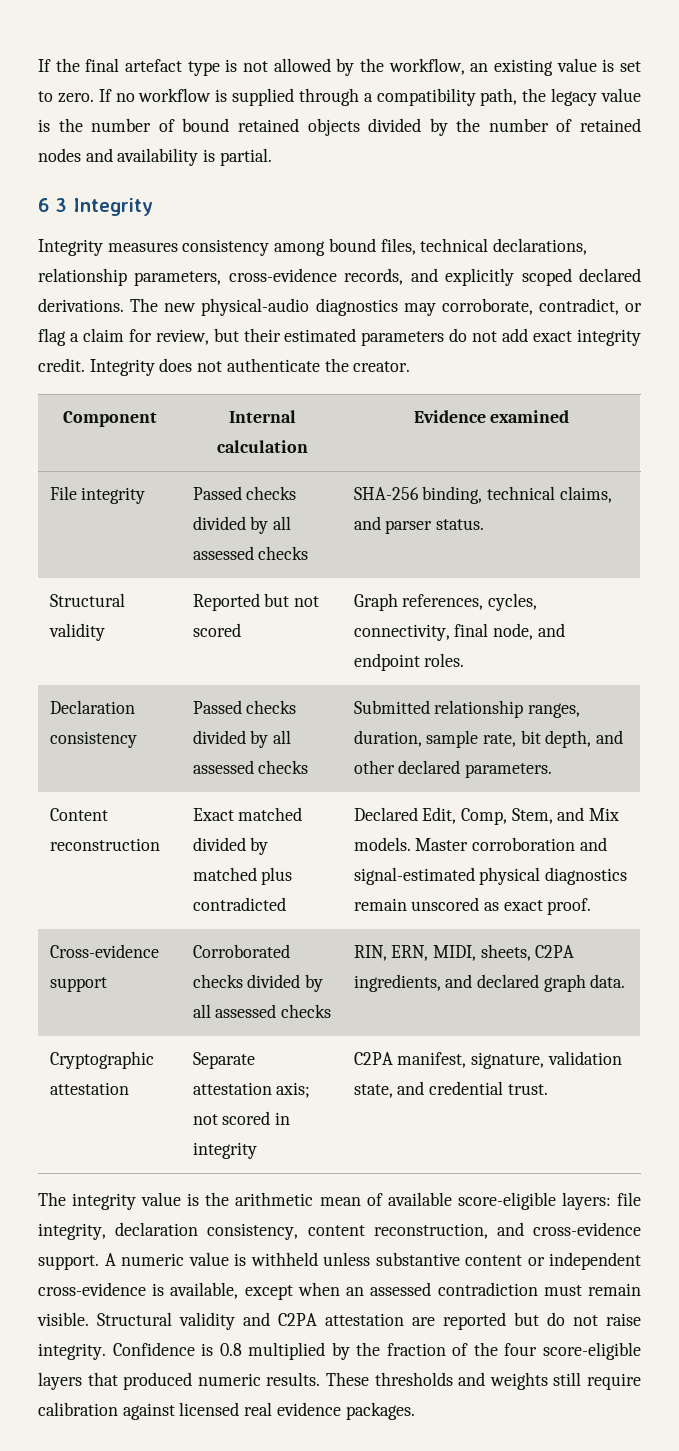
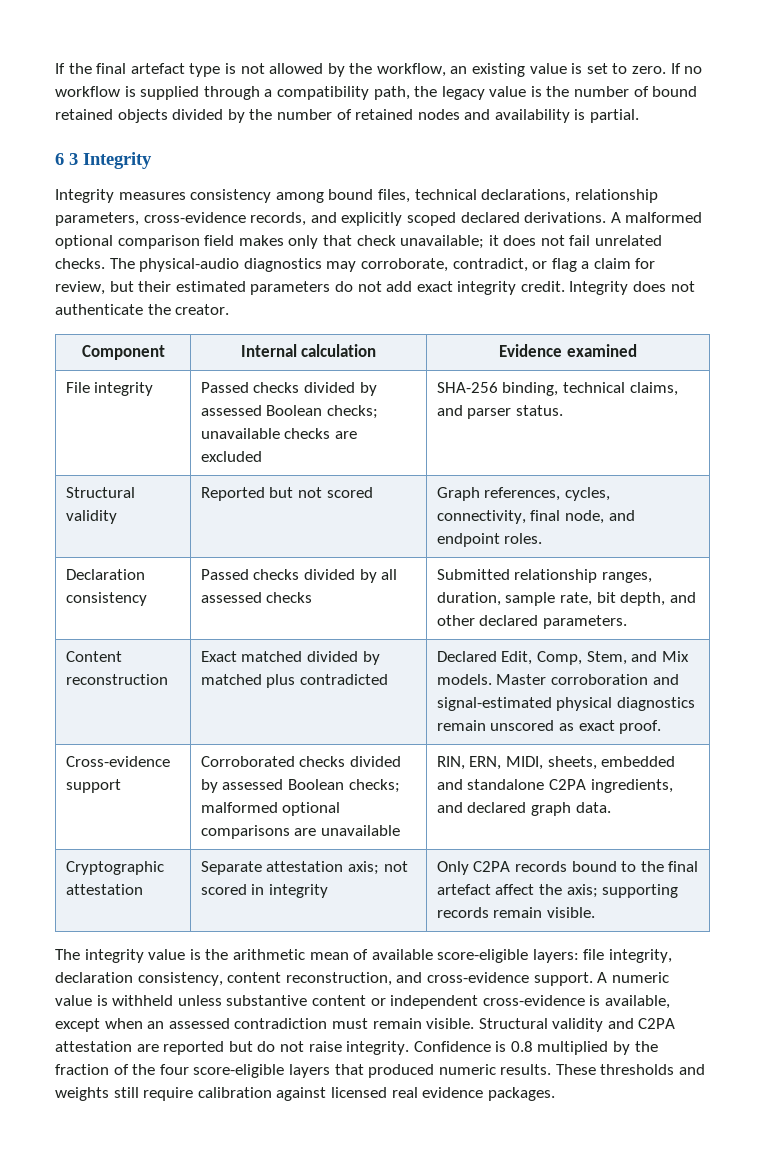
- The new physical-audio diagnostics may corroborate, contradict, or flag a claim for review, but their estimated parameters do not add exact integrity credit.
+ A malformed optional comparison field makes only that check unavailable; it does not fail unrelated checks. The physical-audio diagnostics may corroborate, contradict, or flag a claim for review, but their estimated parameters do not add exact integrity credit.
- File integrity | Passed checks divided by all assessed checks | SHA-256 binding, technical claims, and parser status.
+ File integrity | Passed checks divided by assessed Boolean checks; unavailable checks are excluded | SHA-256 binding, technical claims, and parser status.
- Cross-evidence support | Corroborated checks divided by all assessed checks | RIN, ERN, MIDI, sheets, C2PA ingredients, and declared graph data.
+ Cross-evidence support | Corroborated checks divided by assessed Boolean checks; malformed optional comparisons are unavailable | RIN, ERN, MIDI, sheets, embedded and standalone C2PA ingredients, and declared graph data.
- Cryptographic attestation | Separate attestation axis; not scored in integrity | C2PA manifest, signature, validation state, and credential trust.
+ Cryptographic attestation | Separate attestation axis; not scored in integrity | Only C2PA records bound to the final artefact affect the axis; supporting records remain visible.

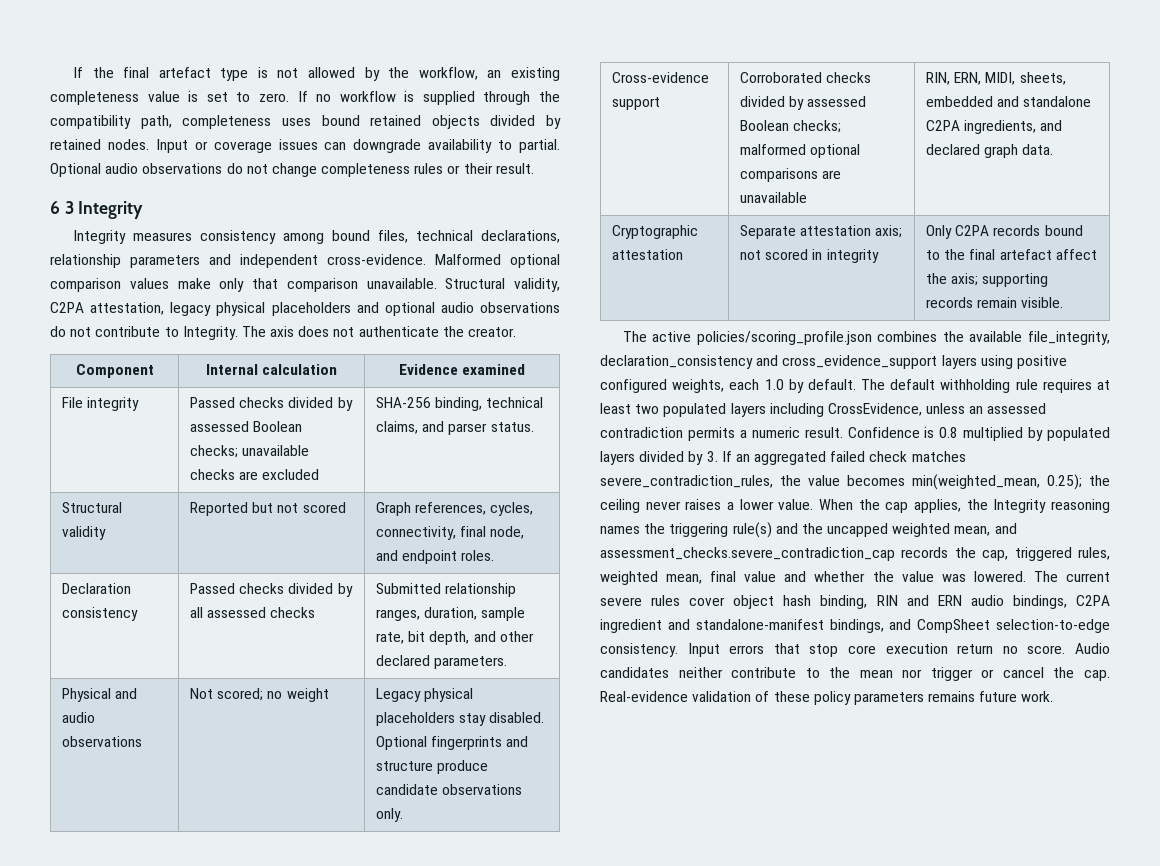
- If the final artefact type is not allowed by the workflow, an existing value is set to zero.
+ If the final artefact type is not allowed by the workflow, an existing completeness value is set to zero.
- If no workflow is supplied through a compatibility path, the legacy value is the number of bound retained objects divided by the number of retained nodes and availability is partial.
+ If no workflow is supplied through the compatibility path, completeness uses bound retained objects divided by retained nodes. Input or coverage issues can downgrade availability to partial. Optional audio observations do not change completeness rules or their result.
- Integrity measures consistency among bound files, technical declarations, relationship parameters, cross-evidence records, and explicitly scoped declared derivations. A malformed optional comparison field makes only that check unavailable; it does not fail unrelated checks. The physical-audio diagnostics may corroborate, contradict, or flag a claim for review, but their estimated parameters do not add exact integrity credit. Integrity does not authenticate the creator.
+ Integrity measures consistency among bound files, technical declarations, relationship parameters and independent cross-evidence. Malformed optional comparison values make only that comparison unavailable. Structural validity, C2PA attestation, legacy physical placeholders and optional audio observations do not contribute to Integrity. The axis does not authenticate the creator.
- Content reconstruction | Exact matched divided by matched plus contradicted | Declared Edit, Comp, Stem, and Mix models. Master corroboration and signal-estimated physical diagnostics remain unscored as exact proof.
+ Physical and audio observations | Not scored; no weight | Legacy physical placeholders stay disabled. Optional fingerprints and structure produce candidate observations only.
- The integrity value is the arithmetic mean of available score-eligible layers: file integrity, declaration consistency, content reconstruction, and cross-evidence support. A numeric value is withheld unless substantive content or independent cross-evidence is available, except when an assessed contradiction must remain visible. Structural validity and C2PA attestation are reported but do not raise integrity.
+ The active policies/scoring_profile.json combines the available file_integrity, declaration_consistency and cross_evidence_support layers using positive configured weights, each 1.0 by default. The default withholding rule requires at least two populated layers including CrossEvidence, unless an assessed contradiction permits a numeric result.
- Confidence is 0.8 multiplied by the fraction of the four score-eligible layers that produced numeric results. These thresholds and weights still require calibration against licensed real evidence packages.
+ Confidence is 0.8 multiplied by populated layers divided by 3. If an aggregated failed check matches severe_contradiction_rules, the value becomes min(weighted_mean, 0.25); the ceiling never raises a lower value. When the cap applies, the Integrity reasoning names the triggering rule(s) and the uncapped weighted mean, and assessment_checks.severe_contradiction_cap records the cap, triggered rules, weighted mean, final value and whether the value was lowered. The current severe rules cover object hash binding, RIN and ERN audio bindings, C2PA ingredient and standalone-manifest bindings, and CompSheet selection-to-edge consistency. Input errors that stop core execution return no score. Audio candidates neither contribute to the mean nor trigger or cancel the cap. Real-evidence validation of these policy parameters remains future work.

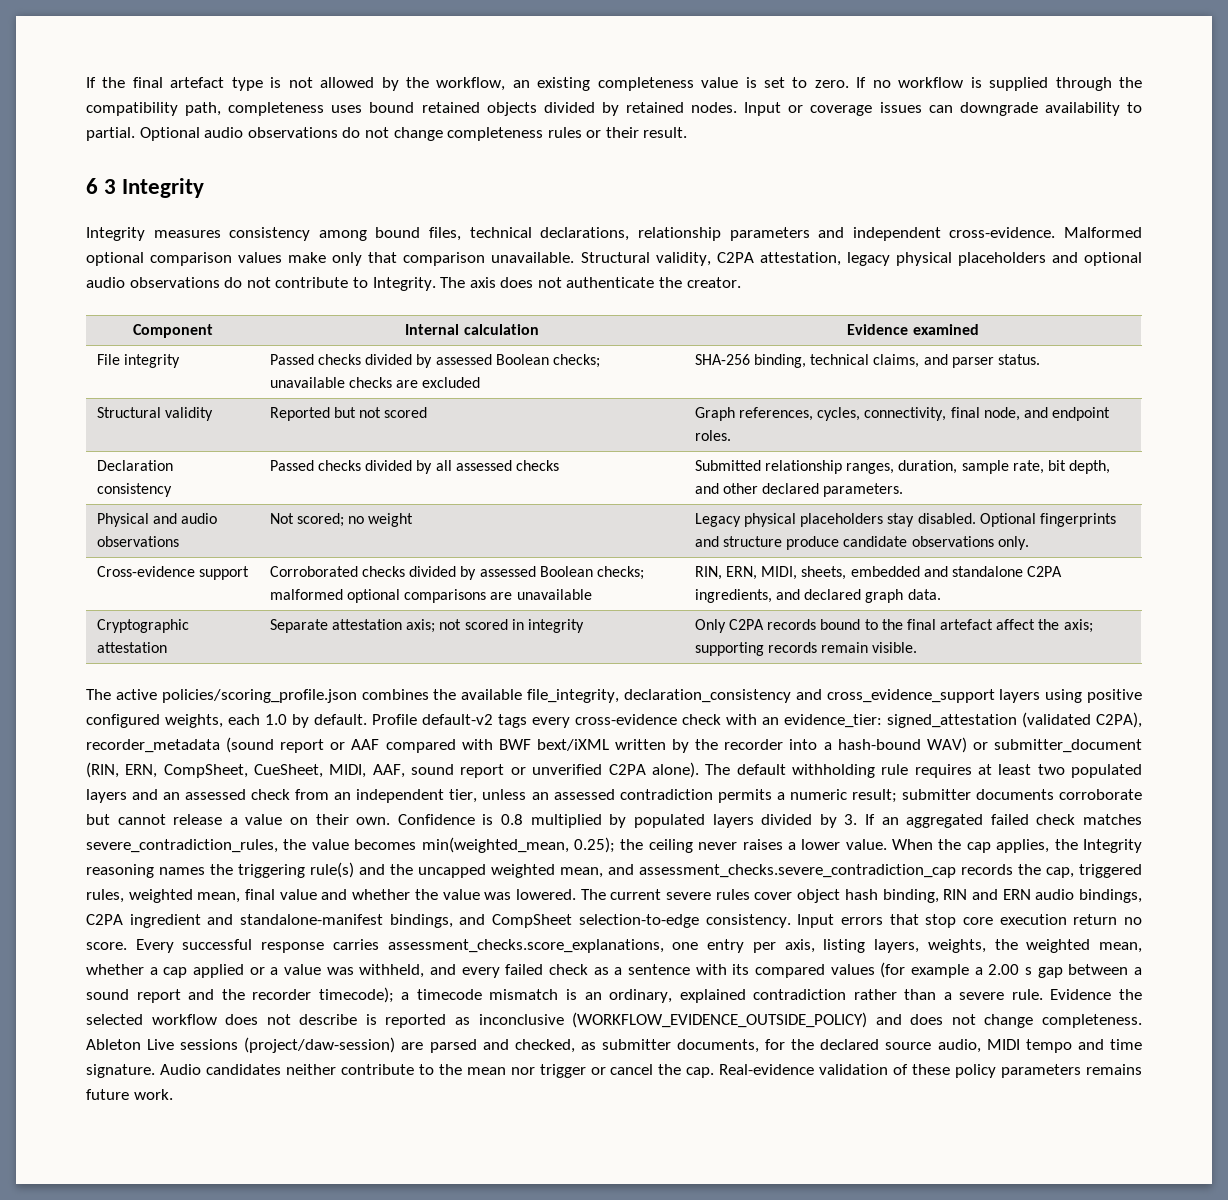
+ Profile default-v2 tags every cross-evidence check with an evidence_tier: signed_attestation (validated C2PA), recorder_metadata (sound report or AAF compared with BWF bext/iXML written by the recorder into a hash-bound WAV) or submitter_document (RIN, ERN, CompSheet, CueSheet, MIDI, AAF, sound report or unverified C2PA alone).
- The default withholding rule requires at least two populated layers including CrossEvidence, unless an assessed contradiction permits a numeric result.
+ The default withholding rule requires at least two populated layers and an assessed check from an independent tier, unless an assessed contradiction permits a numeric result; submitter documents corroborate but cannot release a value on their own.
+ Every successful response carries assessment_checks.score_explanations, one entry per axis, listing layers, weights, the weighted mean, whether a cap applied or a value was withheld, and every failed check as a sentence with its compared values (for example a 2.00 s gap between a sound report and the recorder timecode); a timecode mismatch is an ordinary, explained contradiction rather than a severe rule. Evidence the selected workflow does not describe is reported as inconclusive (WORKFLOW_EVIDENCE_OUTSIDE_POLICY) and does not change completeness. Ableton Live sessions (project/daw-session) are parsed and checked, as submitter documents, for the declared source audio, MIDI tempo and time signature.

